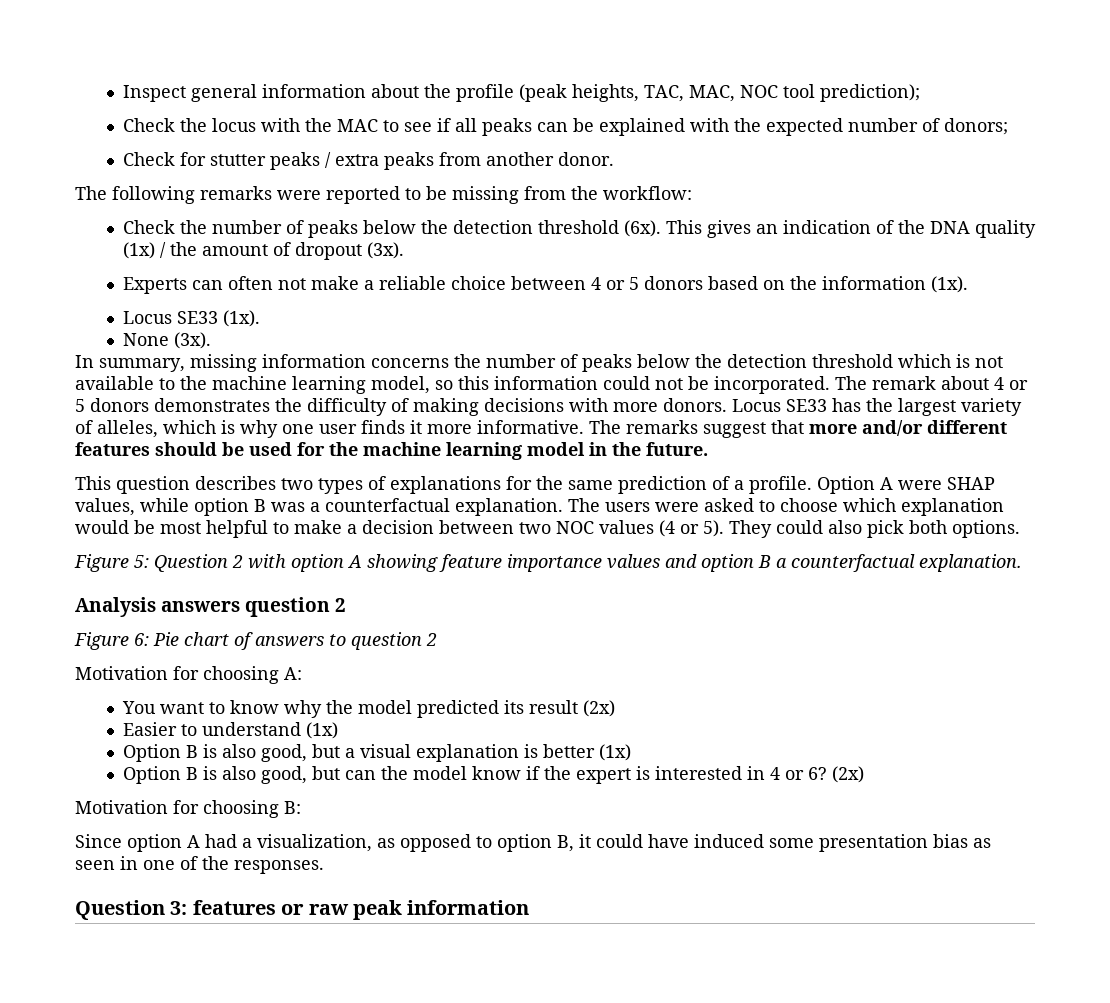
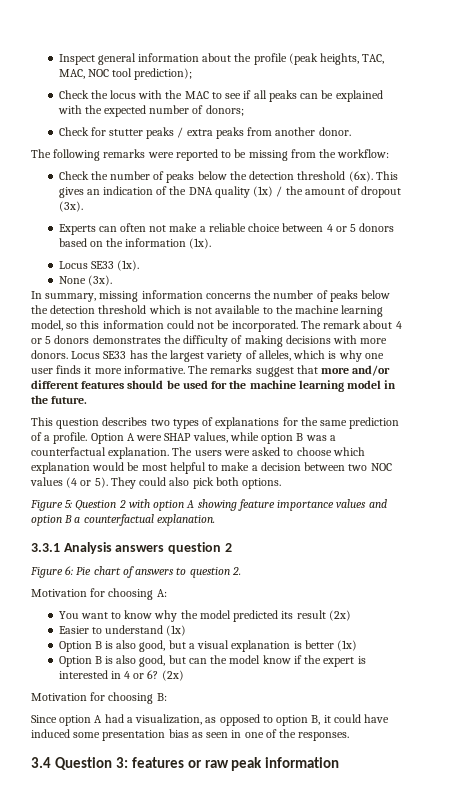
- Analysis answers question 2
+ 3.3.1 Analysis answers question 2
- Figure 6: Pie chart of answers to question 2
+ Figure 6: Pie chart of answers to question 2.
- Question 3: features or raw peak information
+ 3.4 Question 3: features or raw peak information

